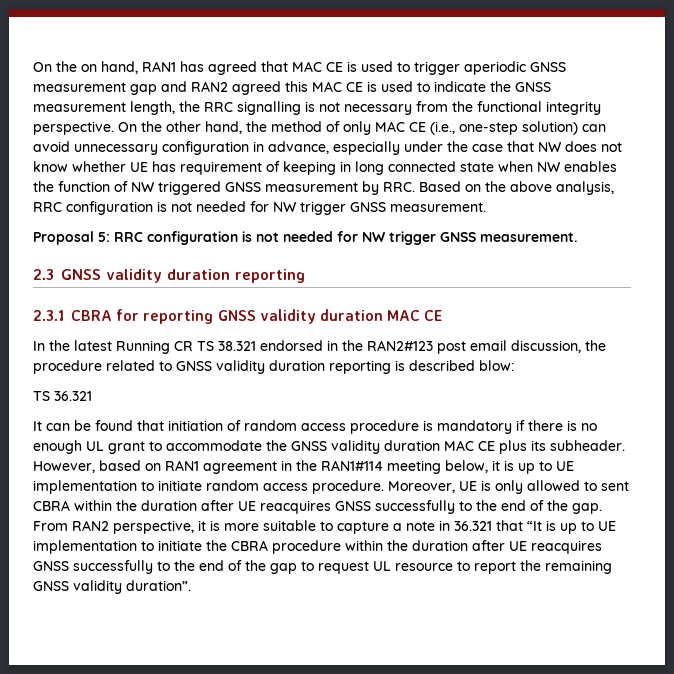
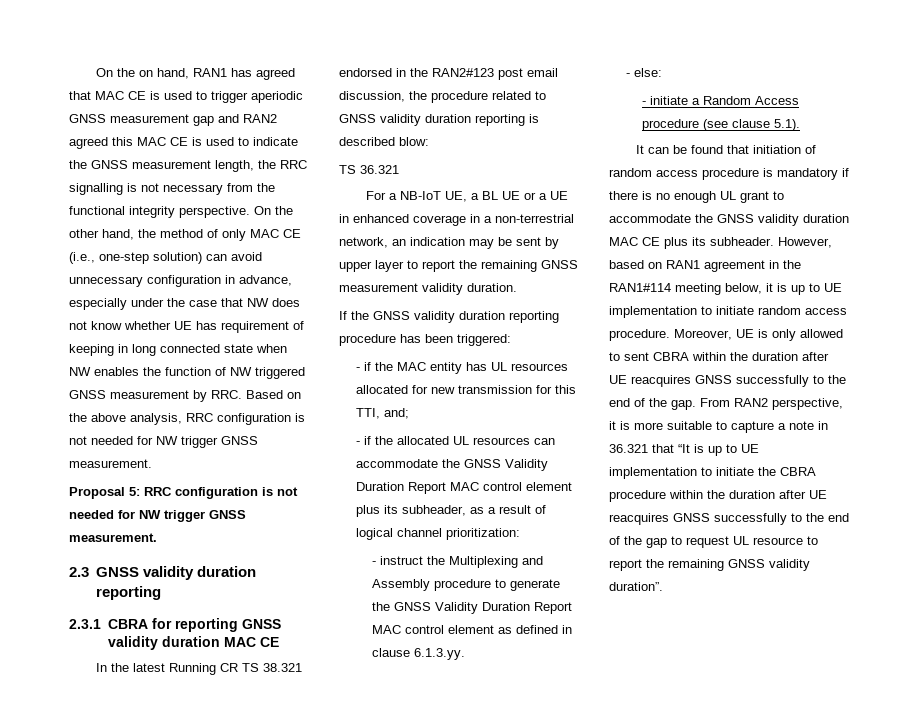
+ For a NB-IoT UE, a BL UE or a UE in enhanced coverage in a non-terrestrial network, an indication may be sent by upper layer to report the remaining GNSS measurement validity duration.
+ If the GNSS validity duration reporting procedure has been triggered:
+ - if the MAC entity has UL resources allocated for new transmission for this TTI, and;
+ - if the allocated UL resources can accommodate the GNSS Validity Duration Report MAC control element plus its subheader, as a result of logical channel prioritization:
+ - instruct the Multiplexing and Assembly procedure to generate the GNSS Validity Duration Report MAC control element as defined in clause 6.1.3.yy.
+ - else:
+ - initiate a Random Access procedure (see clause 5.1).

